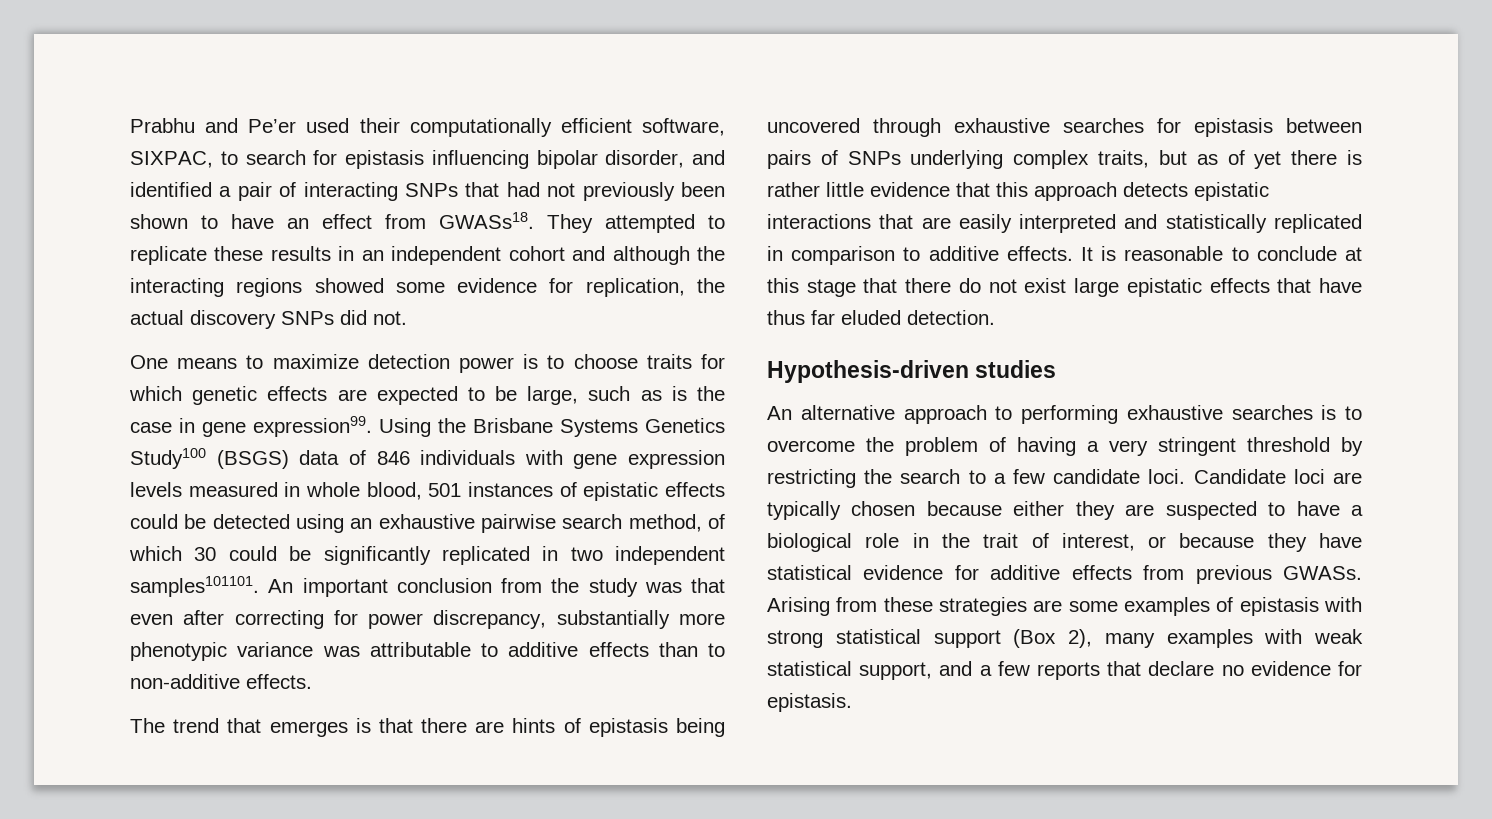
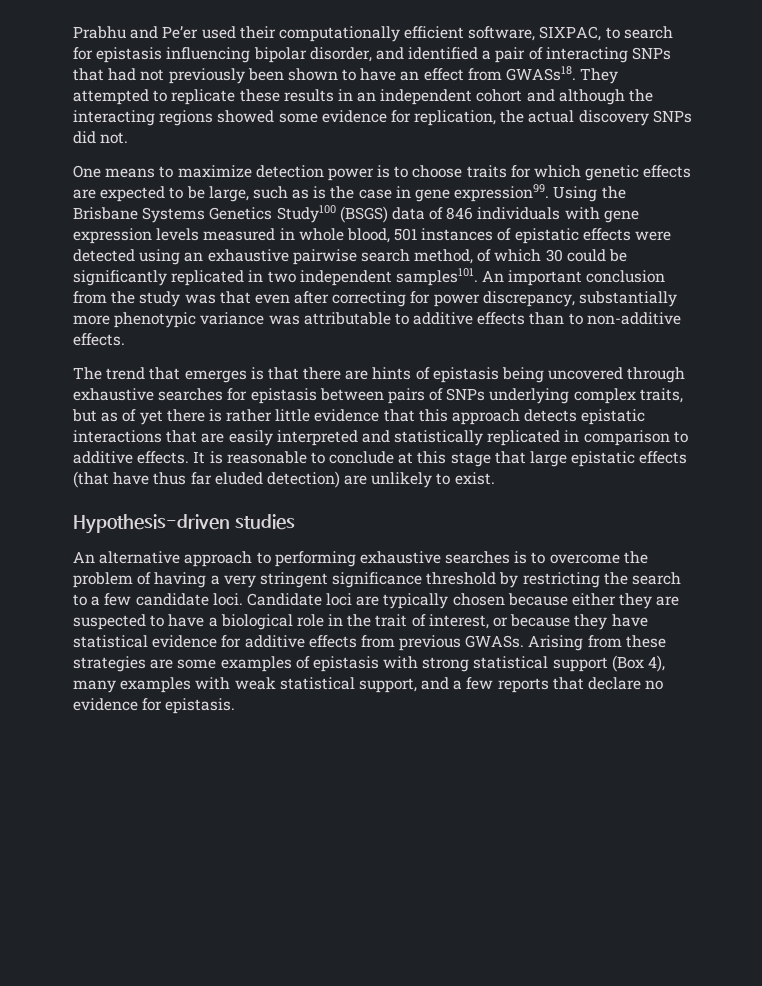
- Using the Brisbane Systems Genetics Study100 (BSGS) data of 846 individuals with gene expression levels measured in whole blood, 501 instances of epistatic effects could be detected using an exhaustive pairwise search method, of which 30 could be significantly replicated in two independent samples101101.
+ Using the Brisbane Systems Genetics Study100 (BSGS) data of 846 individuals with gene expression levels measured in whole blood, 501 instances of epistatic effects were detected using an exhaustive pairwise search method, of which 30 could be significantly replicated in two independent samples101.
- It is reasonable to conclude at this stage that there do not exist large epistatic effects that have thus far eluded detection.
+ It is reasonable to conclude at this stage that large epistatic effects (that have thus far eluded detection) are unlikely to exist.
- An alternative approach to performing exhaustive searches is to overcome the problem of having a very stringent threshold by restricting the search to a few candidate loci.
+ An alternative approach to performing exhaustive searches is to overcome the problem of having a very stringent significance threshold by restricting the search to a few candidate loci.
- Arising from these strategies are some examples of epistasis with strong statistical support (Box 2), many examples with weak statistical support, and a few reports that declare no evidence for epistasis.
+ Arising from these strategies are some examples of epistasis with strong statistical support (Box 4), many examples with weak statistical support, and a few reports that declare no evidence for epistasis.

